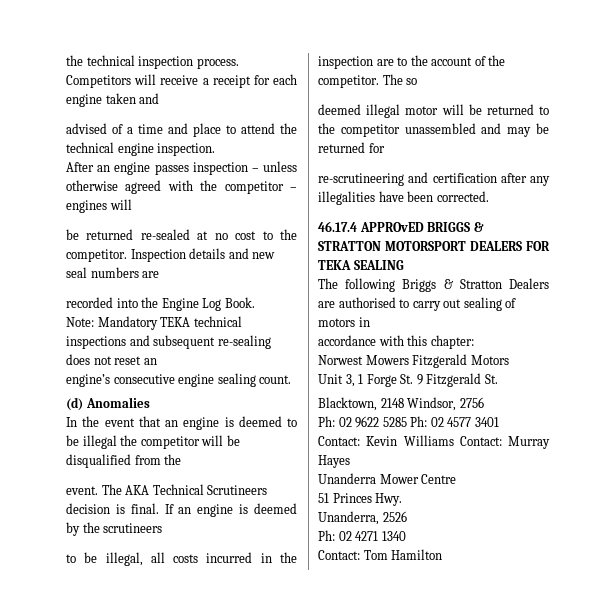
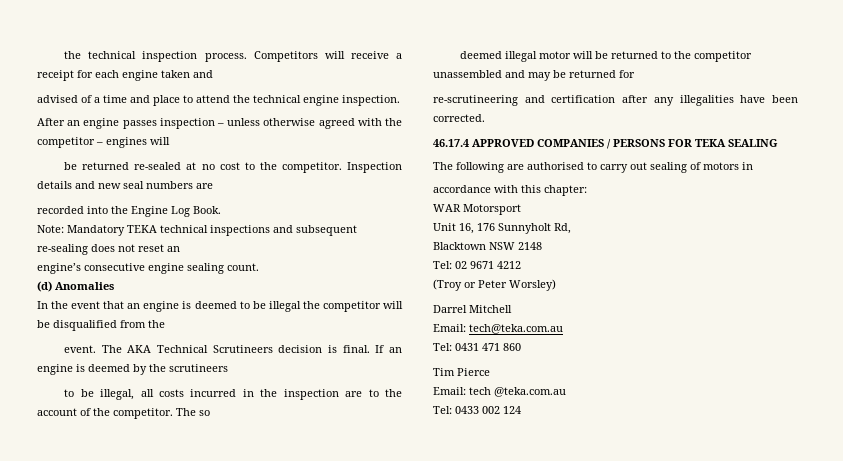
- 46.17.4 APPROvED BRIGGS & STRATTON MOTORSPORT DEALERS FOR TEKA SEALING
+ 46.17.4 APPROVED COMPANIES / PERSONS FOR TEKA SEALING
- The following Briggs & Stratton Dealers are authorised to carry out sealing of motors in
+ The following are authorised to carry out sealing of motors in
- Norwest Mowers Fitzgerald Motors
- Unit 3, 1 Forge St. 9 Fitzgerald St.
- Blacktown, 2148 Windsor, 2756
- Ph: 02 9622 5285 Ph: 02 4577 3401
- Contact: Kevin Williams Contact: Murray Hayes
- Unanderra Mower Centre
- 51 Princes Hwy.
- Unanderra, 2526
- Ph: 02 4271 1340
- Contact: Tom Hamilton
+ WAR Motorsport
+ Unit 16, 176 Sunnyholt Rd,
+ Blacktown NSW 2148
+ Tel: 02 9671 4212
+ (Troy or Peter Worsley)
+ Darrel Mitchell
+ Email: tech@teka.com.au
+ Tel: 0431 471 860
+ Tim Pierce
+ Email: tech @teka.com.au
+ Tel: 0433 002 124

